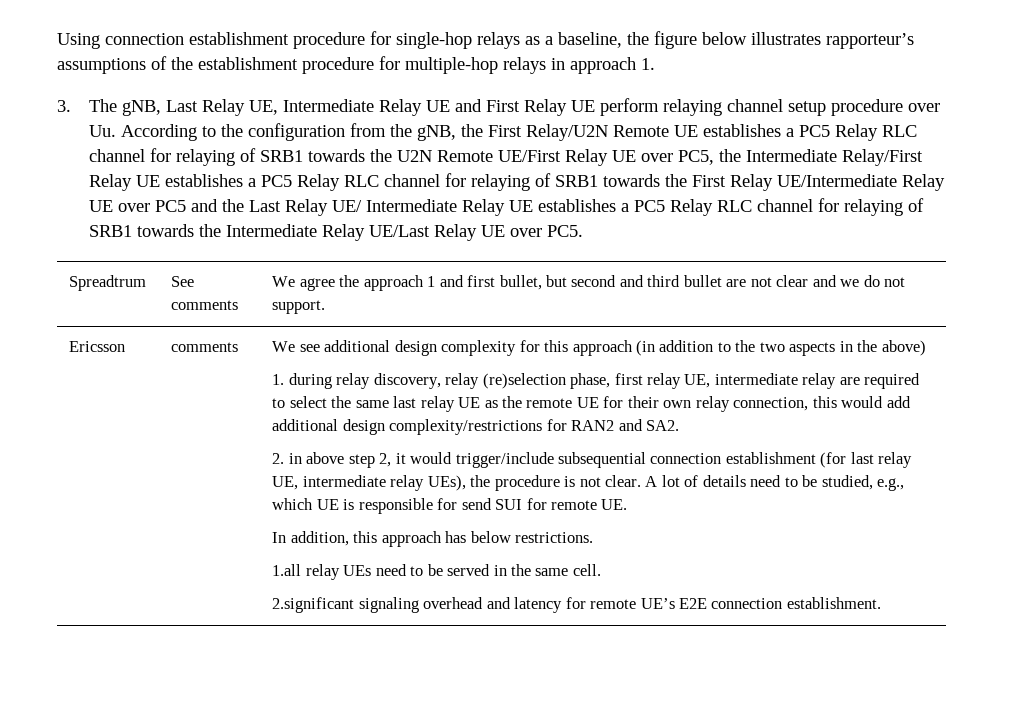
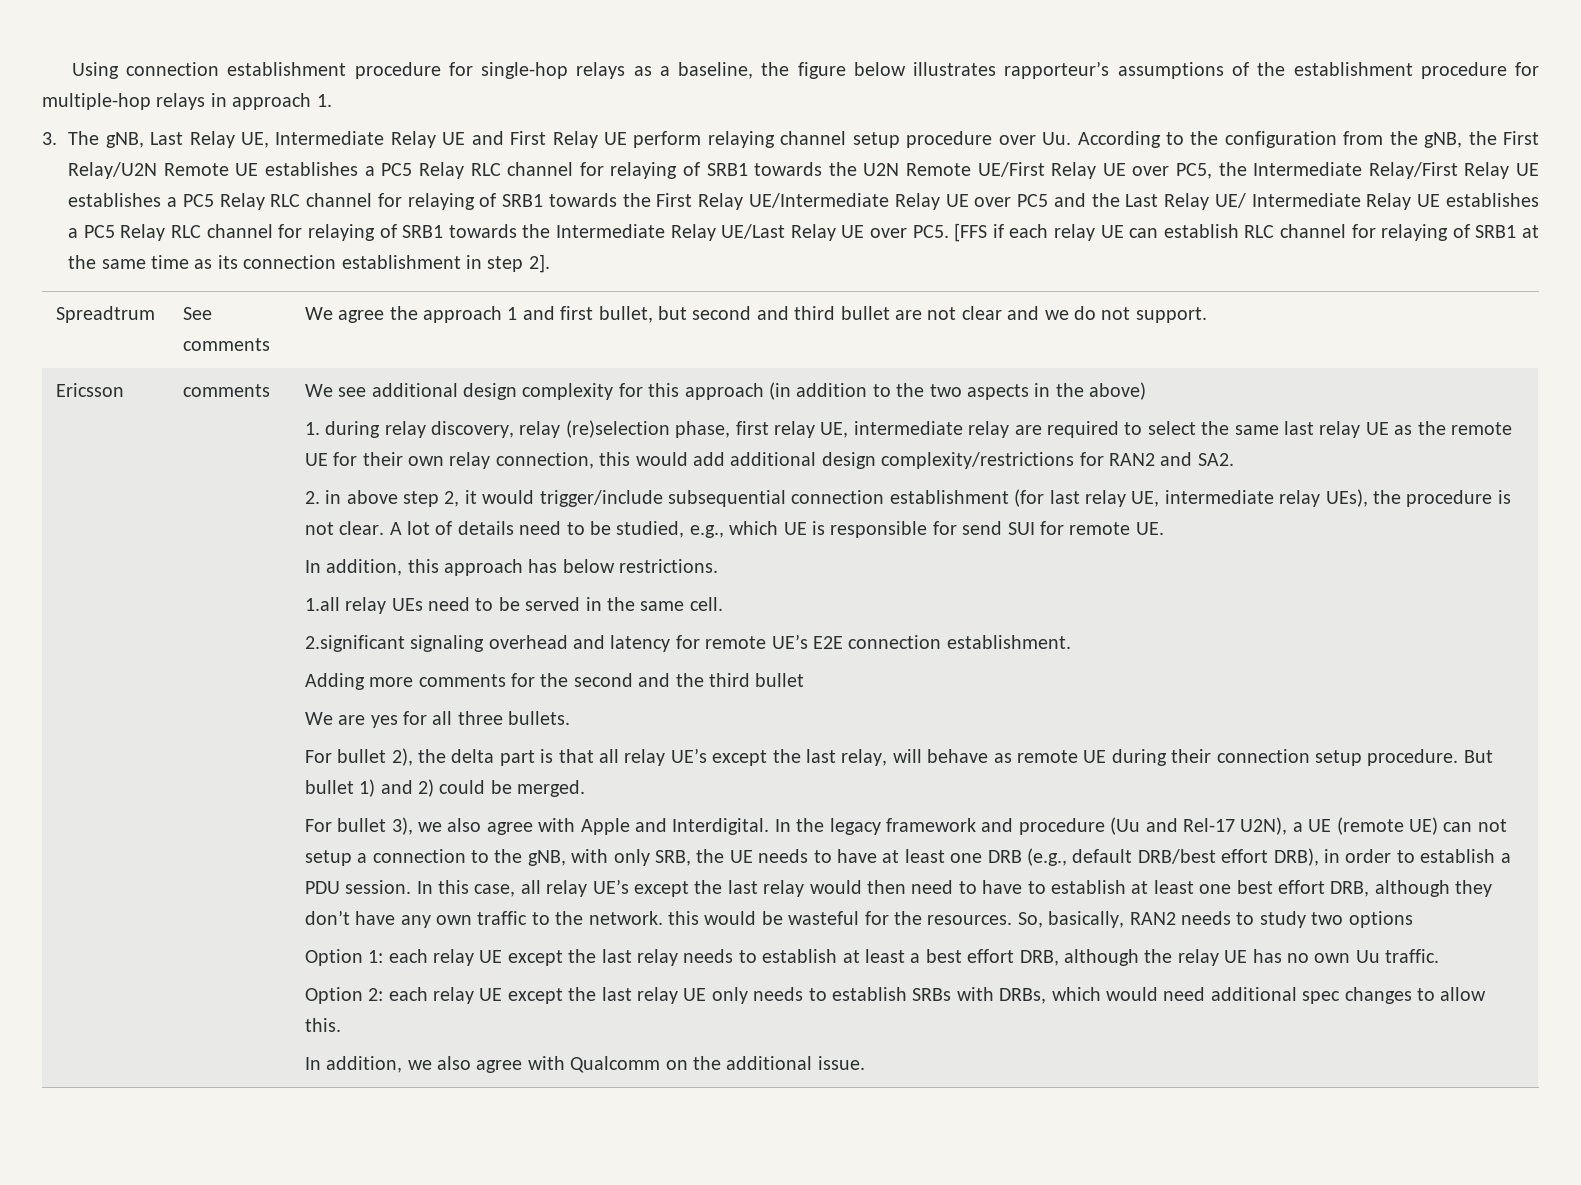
- 3. The gNB, Last Relay UE, Intermediate Relay UE and First Relay UE perform relaying channel setup procedure over Uu. According to the configuration from the gNB, the First Relay/U2N Remote UE establishes a PC5 Relay RLC channel for relaying of SRB1 towards the U2N Remote UE/First Relay UE over PC5, the Intermediate Relay/First Relay UE establishes a PC5 Relay RLC channel for relaying of SRB1 towards the First Relay UE/Intermediate Relay UE over PC5 and the Last Relay UE/ Intermediate Relay UE establishes a PC5 Relay RLC channel for relaying of SRB1 towards the Intermediate Relay UE/Last Relay UE over PC5.
+ 3. The gNB, Last Relay UE, Intermediate Relay UE and First Relay UE perform relaying channel setup procedure over Uu. According to the configuration from the gNB, the First Relay/U2N Remote UE establishes a PC5 Relay RLC channel for relaying of SRB1 towards the U2N Remote UE/First Relay UE over PC5, the Intermediate Relay/First Relay UE establishes a PC5 Relay RLC channel for relaying of SRB1 towards the First Relay UE/Intermediate Relay UE over PC5 and the Last Relay UE/ Intermediate Relay UE establishes a PC5 Relay RLC channel for relaying of SRB1 towards the Intermediate Relay UE/Last Relay UE over PC5. [FFS if each relay UE can establish RLC channel for relaying of SRB1 at the same time as its connection establishment in step 2].
+ Adding more comments for the second and the third bullet
+ We are yes for all three bullets.
+ For bullet 2), the delta part is that all relay UE’s except the last relay, will behave as remote UE during their connection setup procedure. But bullet 1) and 2) could be merged.
+ For bullet 3), we also agree with Apple and Interdigital. In the legacy framework and procedure (Uu and Rel-17 U2N), a UE (remote UE) can not setup a connection to the gNB, with only SRB, the UE needs to have at least one DRB (e.g., default DRB/best effort DRB), in order to establish a PDU session. In this case, all relay UE’s except the last relay would then need to have to establish at least one best effort DRB, although they don’t have any own traffic to the network. this would be wasteful for the resources. So, basically, RAN2 needs to study two options
+ Option 1: each relay UE except the last relay needs to establish at least a best effort DRB, although the relay UE has no own Uu traffic.
+ Option 2: each relay UE except the last relay UE only needs to establish SRBs with DRBs, which would need additional spec changes to allow this.
+ In addition, we also agree with Qualcomm on the additional issue.

